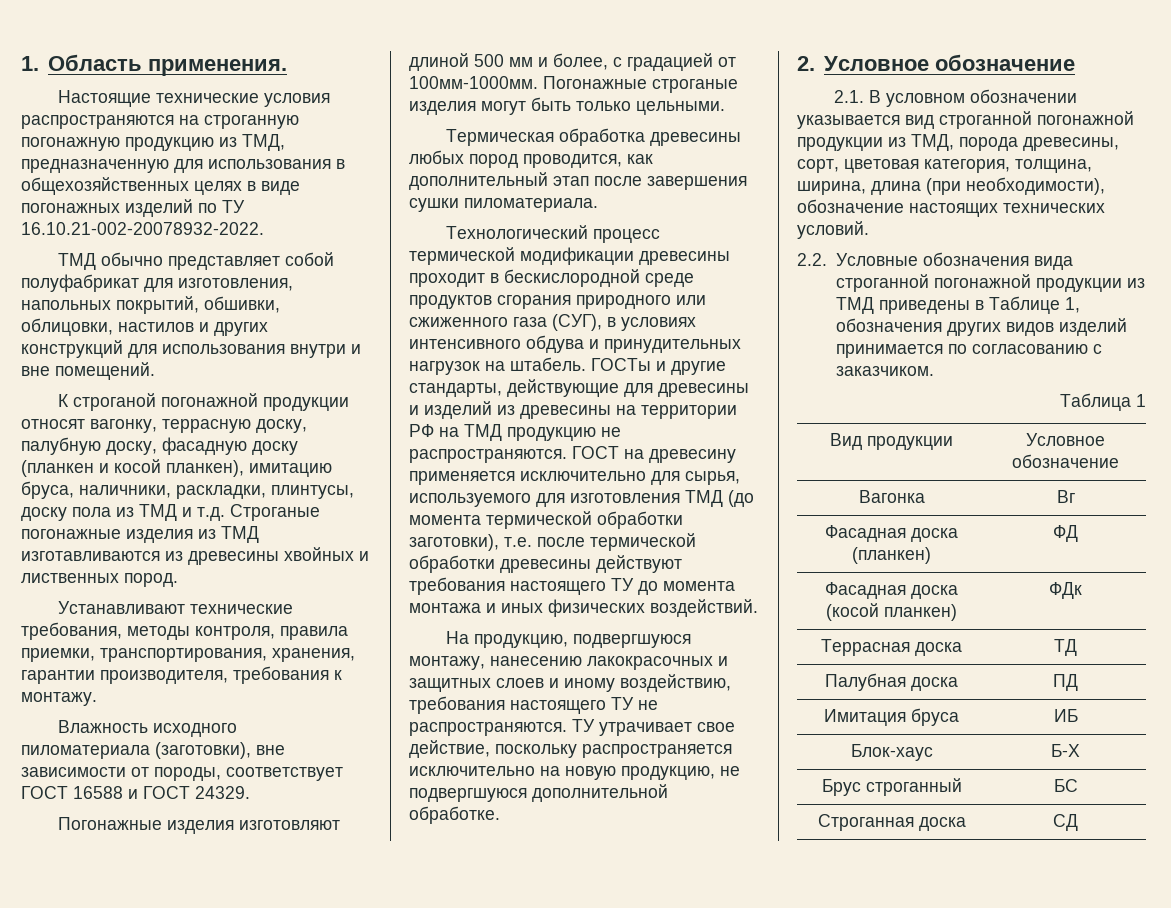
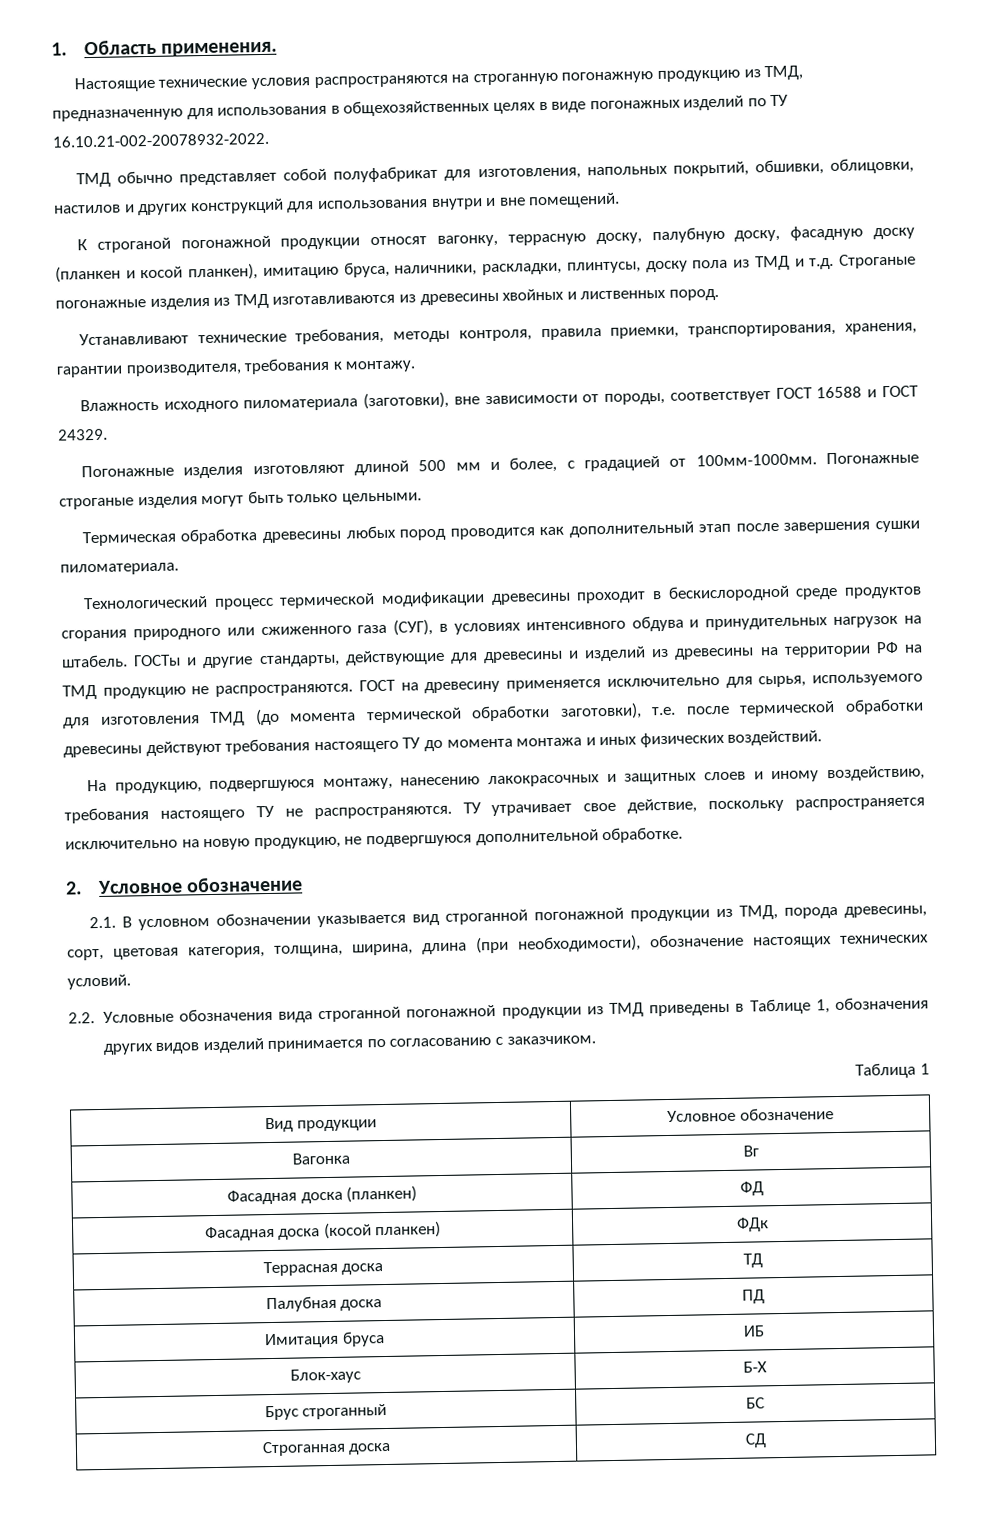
- Термическая обработка древесины любых пород проводится, как дополнительный этап после завершения сушки пиломатериала.
+ Термическая обработка древесины любых пород проводится как дополнительный этап после завершения сушки пиломатериала.

